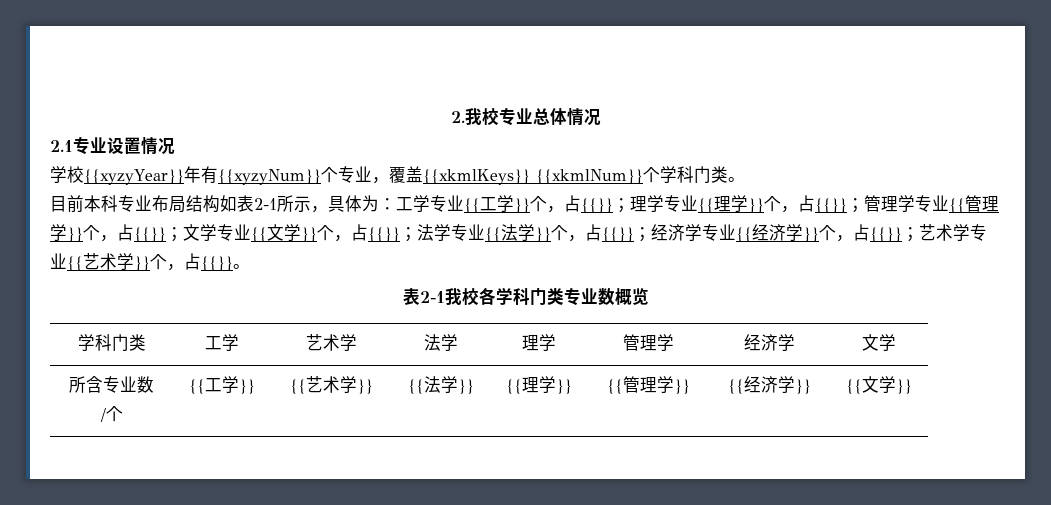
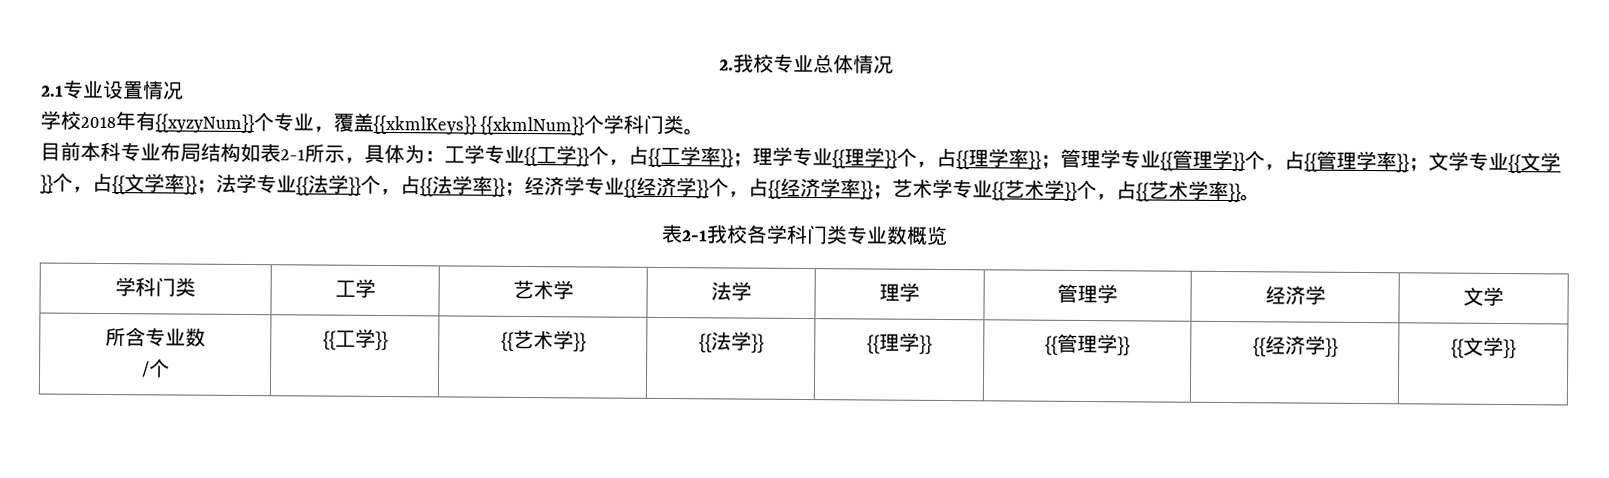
- 学校{{xyzyYear}}年有{{xyzyNum}}个专业，覆盖{{xkmlKeys}} {{xkmlNum}}个学科门类。
+ 学校2018年有{{xyzyNum}}个专业，覆盖{{xkmlKeys}} {{xkmlNum}}个学科门类。
- 工学专业{{工学}}个，占{{}}；
+ 工学专业{{工学}}个，占{{工学率}}；
- 理学专业{{理学}}个，占{{}}；
+ 理学专业{{理学}}个，占{{理学率}}；
- 管理学专业{{管理学}}个，占{{}}；
+ 管理学专业{{管理学}}个，占{{管理学率}}；
- 文学专业{{文学}}个，占{{}}；
+ 文学专业{{文学}}个，占{{文学率}}；
- 法学专业{{法学}}个，占{{}}；
+ 法学专业{{法学}}个，占{{法学率}}；
- 经济学专业{{经济学}}个，占{{}}；
+ 经济学专业{{经济学}}个，占{{经济学率}}；
- 艺术学专业{{艺术学}}个，占{{}}。
+ 艺术学专业{{艺术学}}个，占{{艺术学率}}。

